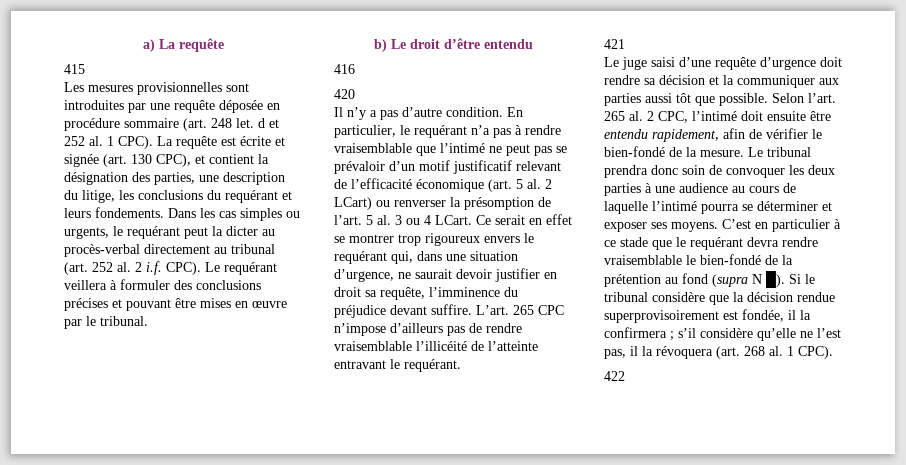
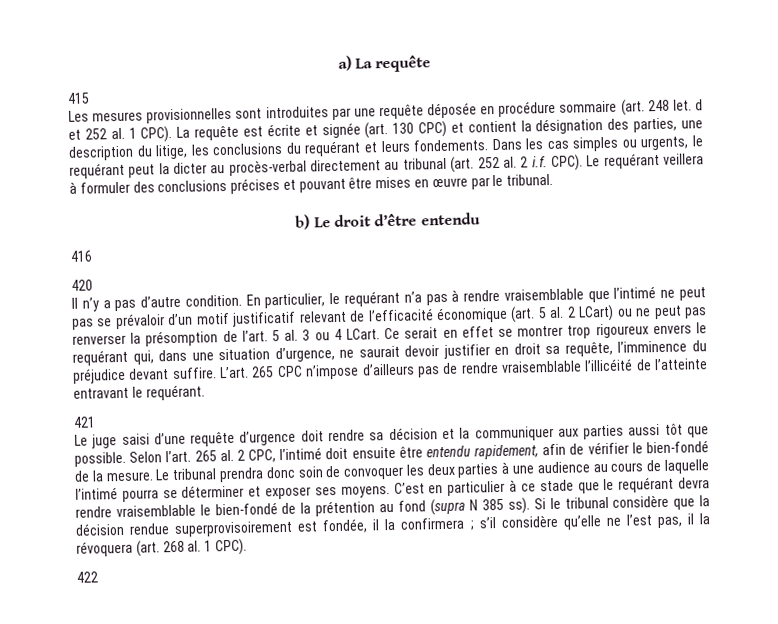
- La requête est écrite et signée (art. 130 CPC), et contient la désignation des parties, une description du litige, les conclusions du requérant et leurs fondements.
+ La requête est écrite et signée (art. 130 CPC) et contient la désignation des parties, une description du litige, les conclusions du requérant et leurs fondements.
- En particulier, le requérant n’a pas à rendre vraisemblable que l’intimé ne peut pas se prévaloir d’un motif justificatif relevant de l’efficacité économique (art. 5 al. 2 LCart) ou renverser la présomption de l’art.
+ En particulier, le requérant n’a pas à rendre vraisemblable que l’intimé ne peut pas se prévaloir d’un motif justificatif relevant de l’efficacité économique (art. 5 al. 2 LCart) ou ne peut pas renverser la présomption de l’art.
- C’est en particulier à ce stade que le requérant devra rendre vraisemblable le bien-fondé de la prétention au fond (supra N █).
+ C’est en particulier à ce stade que le requérant devra rendre vraisemblable le bien-fondé de la prétention au fond (supra N 385 ss).

